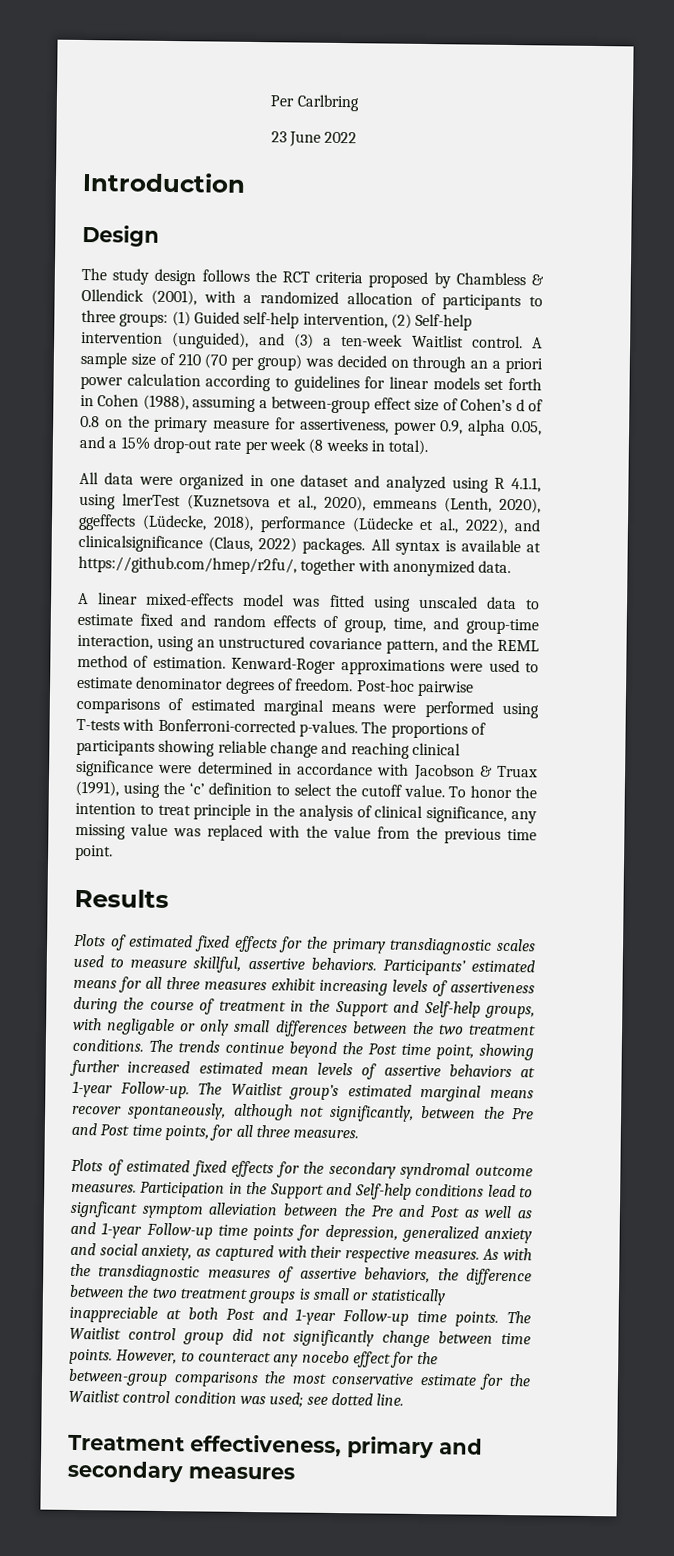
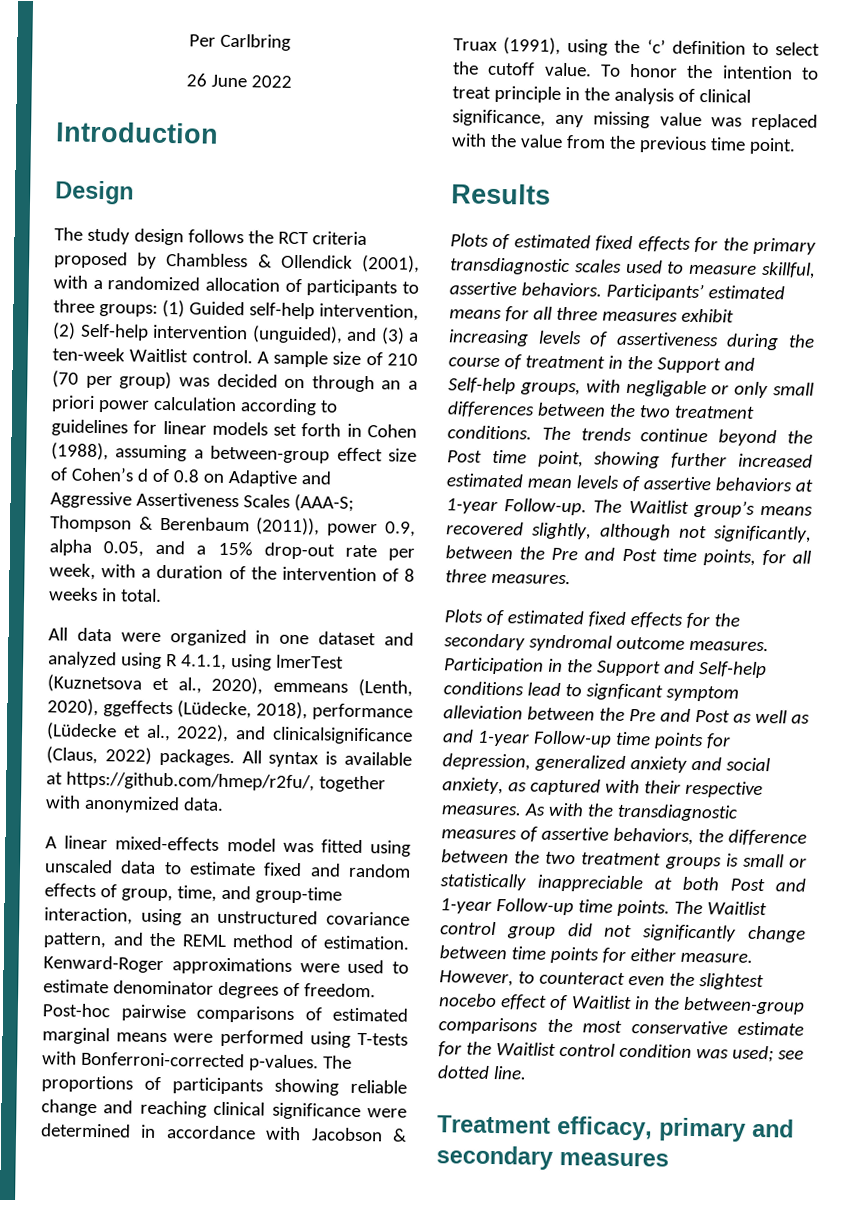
- 23 June 2022
+ 26 June 2022
- A sample size of 210 (70 per group) was decided on through an a priori power calculation according to guidelines for linear models set forth in Cohen (1988), assuming a between-group effect size of Cohen’s d of 0.8 on the primary measure for assertiveness, power 0.9, alpha 0.05, and a 15% drop-out rate per week (8 weeks in total).
+ A sample size of 210 (70 per group) was decided on through an a priori power calculation according to guidelines for linear models set forth in Cohen (1988), assuming a between-group effect size of Cohen’s d of 0.8 on Adaptive and Aggressive Assertiveness Scales (AAA-S; Thompson & Berenbaum (2011)), power 0.9, alpha 0.05, and a 15% drop-out rate per week, with a duration of the intervention of 8 weeks in total.
- The Waitlist group’s estimated marginal means recover spontaneously, although not significantly, between the Pre and Post time points, for all three measures.
+ The Waitlist group’s means recovered slightly, although not significantly, between the Pre and Post time points, for all three measures.
- The Waitlist control group did not significantly change between time points. However, to counteract any nocebo effect for the between-group comparisons the most conservative estimate for the Waitlist control condition was used; see dotted line.
+ The Waitlist control group did not significantly change between time points for either measure. However, to counteract even the slightest nocebo effect of Waitlist in the between-group comparisons the most conservative estimate for the Waitlist control condition was used; see dotted line.
- Treatment effectiveness, primary and secondary measures
+ Treatment efficacy, primary and secondary measures

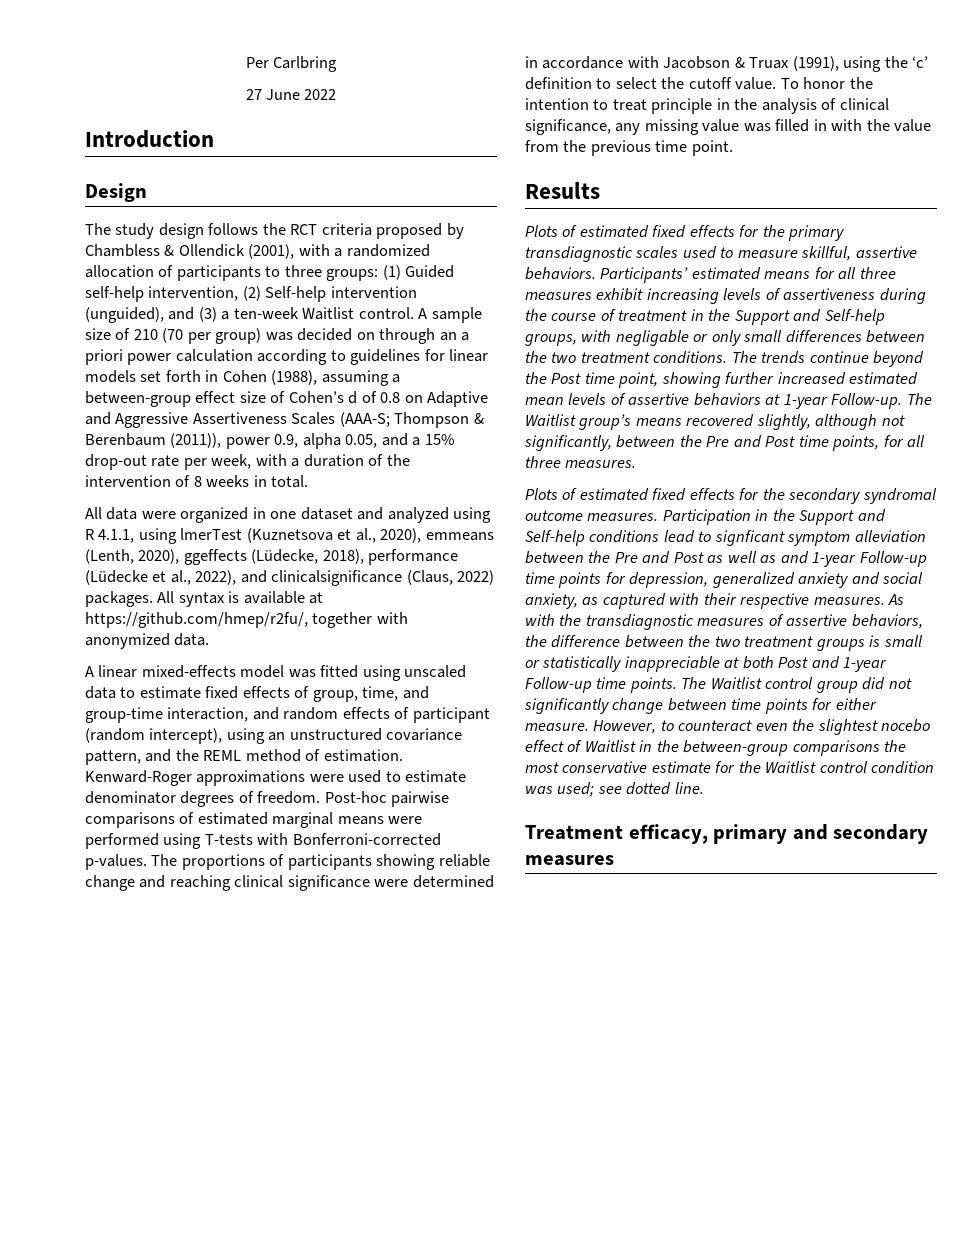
- 26 June 2022
+ 27 June 2022
- A linear mixed-effects model was fitted using unscaled data to estimate fixed and random effects of group, time, and group-time interaction, using an unstructured covariance pattern, and the REML method of estimation.
+ A linear mixed-effects model was fitted using unscaled data to estimate fixed effects of group, time, and group-time interaction, and random effects of participant (random intercept), using an unstructured covariance pattern, and the REML method of estimation.
- To honor the intention to treat principle in the analysis of clinical significance, any missing value was replaced with the value from the previous time point.
+ To honor the intention to treat principle in the analysis of clinical significance, any missing value was filled in with the value from the previous time point.

